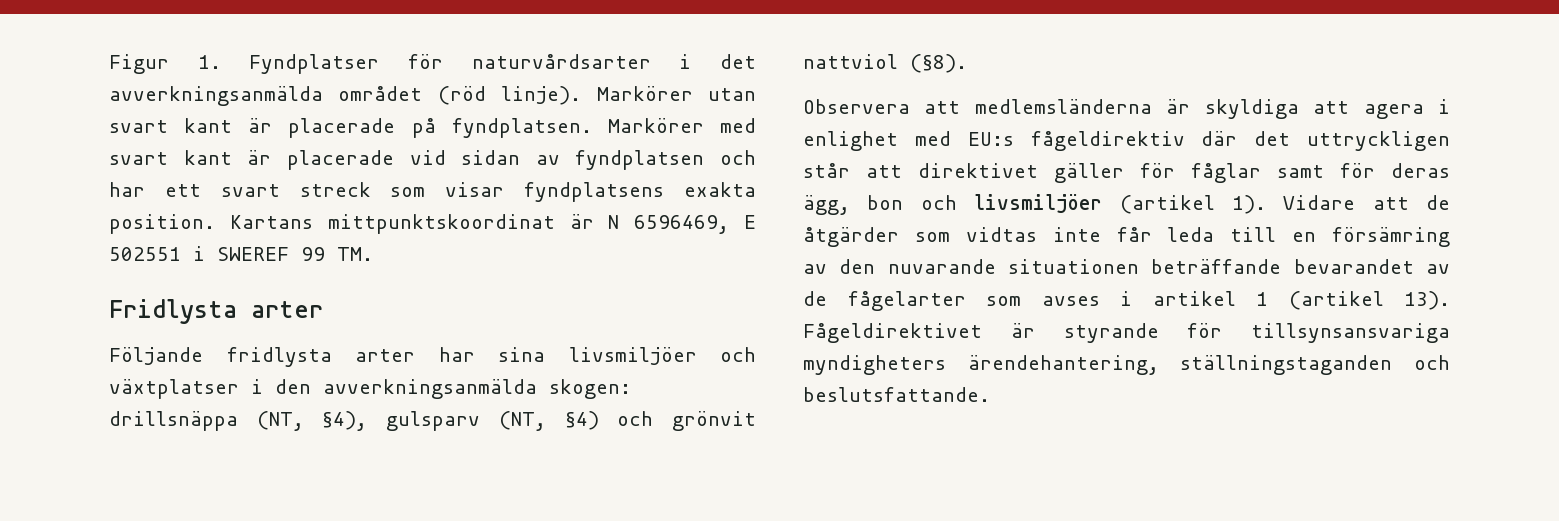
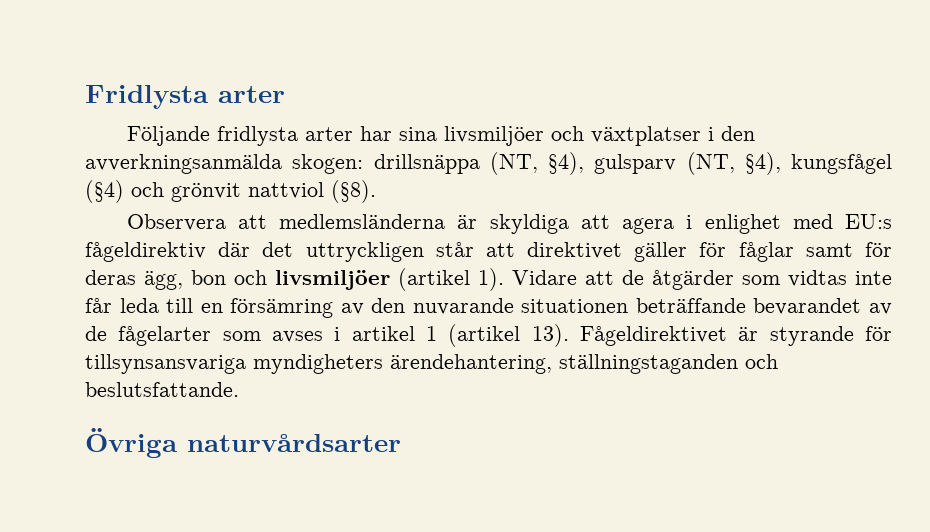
- Figur 1. Fyndplatser för naturvårdsarter i det avverkningsanmälda området (röd linje). Markörer utan svart kant är placerade på fyndplatsen. Markörer med svart kant är placerade vid sidan av fyndplatsen och har ett svart streck som visar fyndplatsens exakta position. Kartans mittpunktskoordinat är N 6596469, E 502551 i SWEREF 99 TM.
- Följande fridlysta arter har sina livsmiljöer och växtplatser i den avverkningsanmälda skogen: drillsnäppa (NT, §4), gulsparv (NT, §4) och grönvit nattviol (§8).
+ Följande fridlysta arter har sina livsmiljöer och växtplatser i den avverkningsanmälda skogen: drillsnäppa (NT, §4), gulsparv (NT, §4), kungsfågel (§4) och grönvit nattviol (§8).
+ Övriga naturvårdsarter

